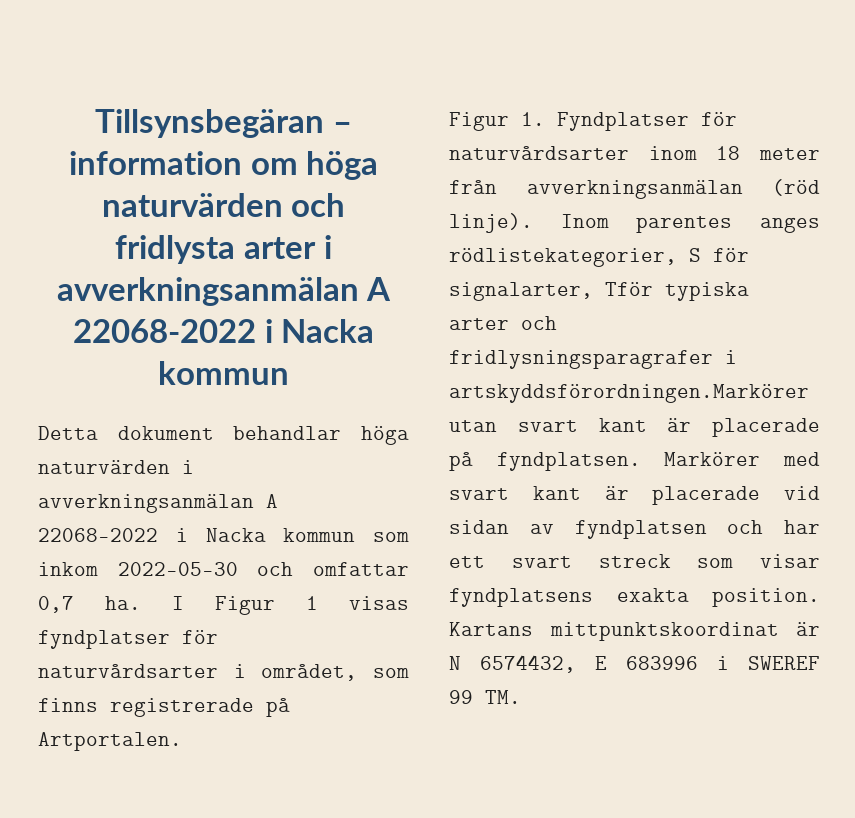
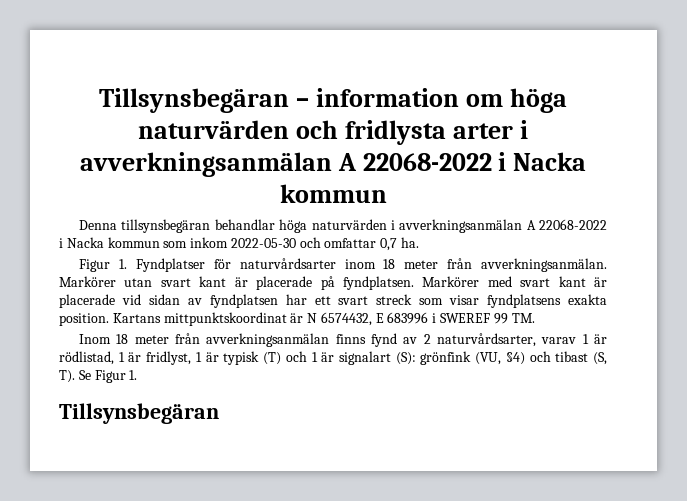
- Detta dokument behandlar höga naturvärden i avverkningsanmälan A 22068-2022 i Nacka kommun som inkom 2022-05-30 och omfattar 0,7 ha. I Figur 1 visas fyndplatser för naturvårdsarter i området, som finns registrerade på Artportalen.
+ Denna tillsynsbegäran behandlar höga naturvärden i avverkningsanmälan A 22068-2022 i Nacka kommun som inkom 2022-05-30 och omfattar 0,7 ha.
- Figur 1. Fyndplatser för naturvårdsarter inom 18 meter från avverkningsanmälan (röd linje). Inom parentes anges rödlistekategorier, S för signalarter, Tför typiska arter och fridlysningsparagrafer i artskyddsförordningen.Markörer utan svart kant är placerade på fyndplatsen.
+ Figur 1. Fyndplatser för naturvårdsarter inom 18 meter från avverkningsanmälan. Markörer utan svart kant är placerade på fyndplatsen.
- Markörer med svart kant är placerade vid sidan av fyndplatsen och har ett svart streck som visar fyndplatsens exakta position.
+ Markörer med svart kant är placerade vid sidan av fyndplatsen har ett svart streck som visar fyndplatsens exakta position.
+ Inom 18 meter från avverkningsanmälan finns fynd av 2 naturvårdsarter, varav 1 är rödlistad, 1 är fridlyst, 1 är typisk (T) och 1 är signalart (S): grönfink (VU, §4) och tibast (S, T). Se Figur 1.
+ Tillsynsbegäran

